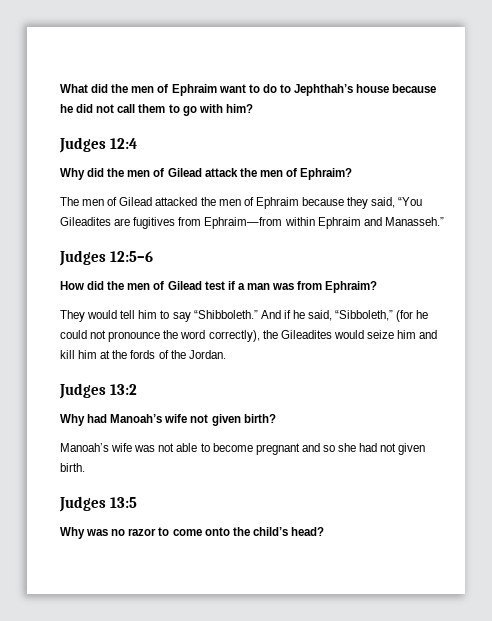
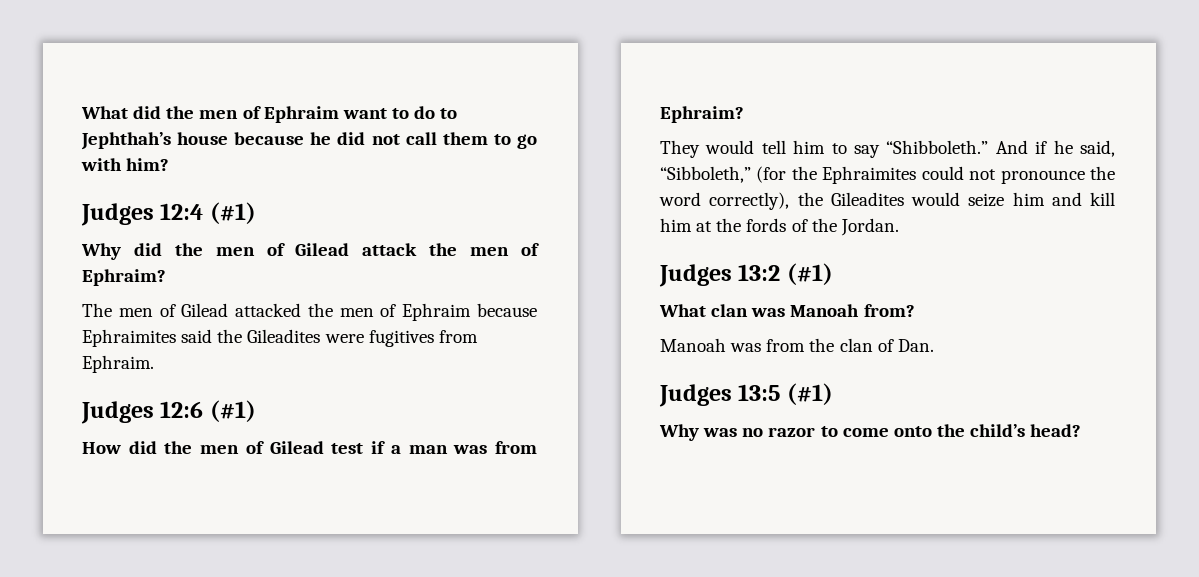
- Judges 12:4
+ Judges 12:4 (#1)
- The men of Gilead attacked the men of Ephraim because they said, “You Gileadites are fugitives from Ephraim—from within Ephraim and Manasseh.”
- Judges 12:5–6
+ The men of Gilead attacked the men of Ephraim because Ephraimites said the Gileadites were fugitives from Ephraim.
+ Judges 12:6 (#1)
- And if he said, “Sibboleth,” (for he could not pronounce the word correctly), the Gileadites would seize him and kill him at the fords of the Jordan.
+ And if he said, “Sibboleth,” (for the Ephraimites could not pronounce the word correctly), the Gileadites would seize him and kill him at the fords of the Jordan.
- Judges 13:2
- Why had Manoah’s wife not given birth?
- Manoah’s wife was not able to become pregnant and so she had not given birth.
+ Judges 13:2 (#1)
+ What clan was Manoah from?
+ Manoah was from the clan of Dan.
- Judges 13:5
+ Judges 13:5 (#1)

